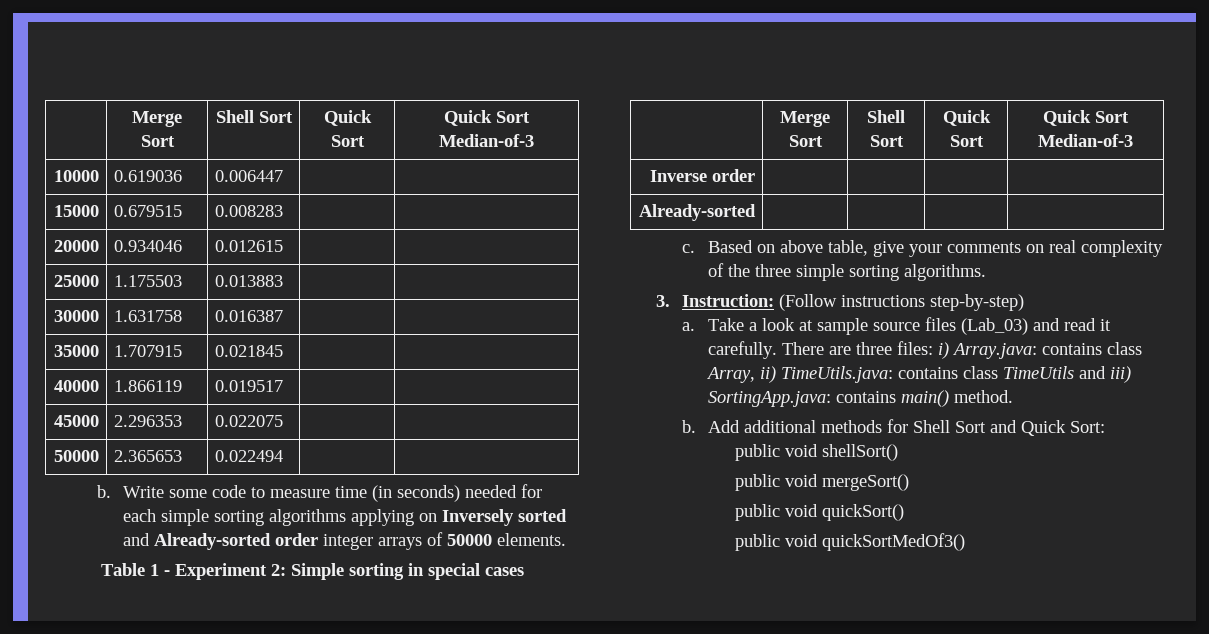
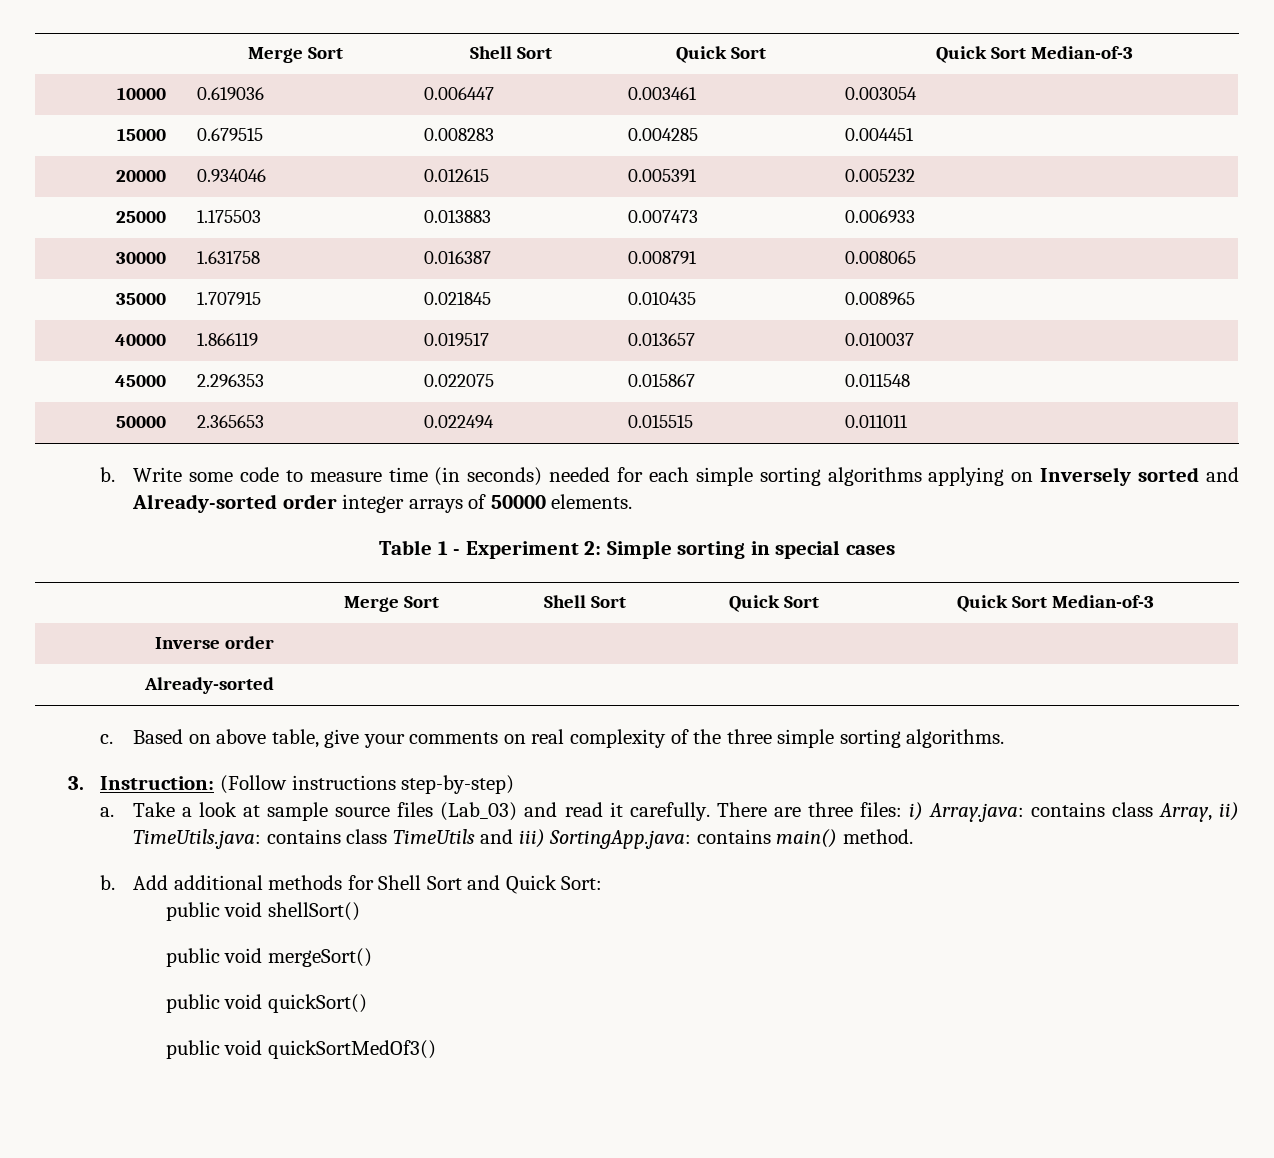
- 10000 | 0.619036 | 0.006447 | |
+ 10000 | 0.619036 | 0.006447 | 0.003461 | 0.003054
- 15000 | 0.679515 | 0.008283 | |
+ 15000 | 0.679515 | 0.008283 | 0.004285 | 0.004451
- 20000 | 0.934046 | 0.012615 | |
+ 20000 | 0.934046 | 0.012615 | 0.005391 | 0.005232
- 25000 | 1.175503 | 0.013883 | |
+ 25000 | 1.175503 | 0.013883 | 0.007473 | 0.006933
- 30000 | 1.631758 | 0.016387 | |
+ 30000 | 1.631758 | 0.016387 | 0.008791 | 0.008065
- 35000 | 1.707915 | 0.021845 | |
+ 35000 | 1.707915 | 0.021845 | 0.010435 | 0.008965
- 40000 | 1.866119 | 0.019517 | |
+ 40000 | 1.866119 | 0.019517 | 0.013657 | 0.010037
- 45000 | 2.296353 | 0.022075 | |
+ 45000 | 2.296353 | 0.022075 | 0.015867 | 0.011548
- 50000 | 2.365653 | 0.022494 | |
+ 50000 | 2.365653 | 0.022494 | 0.015515 | 0.011011

